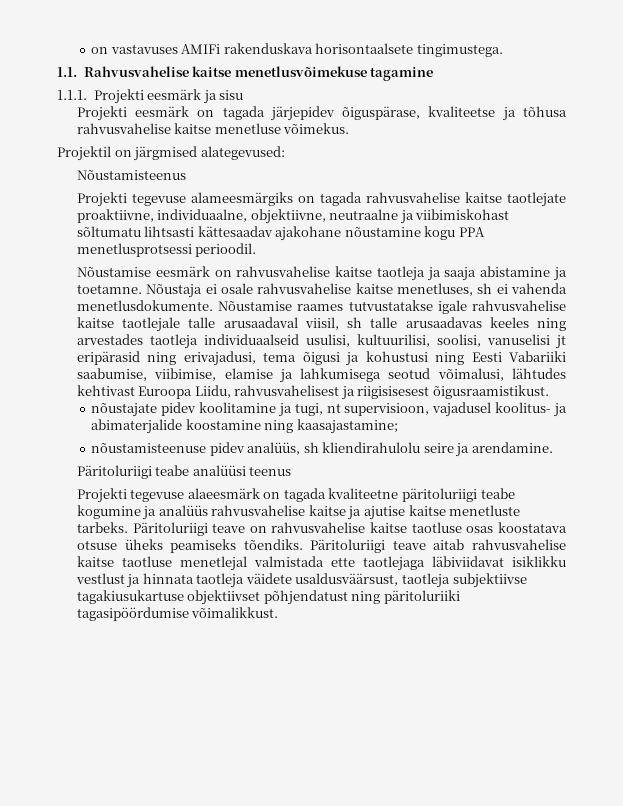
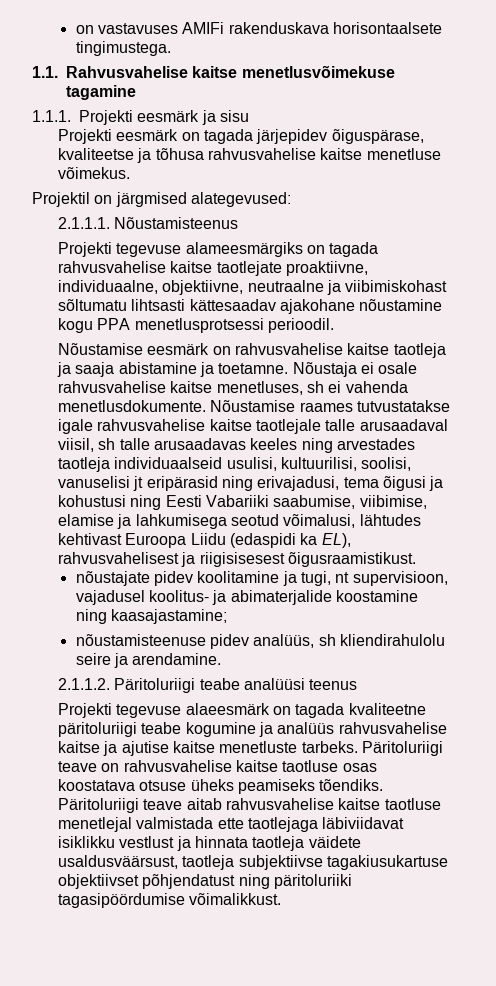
- Nõustamisteenus
+ 2.1.1.1. Nõustamisteenus
- Nõustamise raames tutvustatakse igale rahvusvahelise kaitse taotlejale talle arusaadaval viisil, sh talle arusaadavas keeles ning arvestades taotleja individuaalseid usulisi, kultuurilisi, soolisi, vanuselisi jt eripärasid ning erivajadusi, tema õigusi ja kohustusi ning Eesti Vabariiki saabumise, viibimise, elamise ja lahkumisega seotud võimalusi, lähtudes kehtivast Euroopa Liidu, rahvusvahelisest ja riigisisesest õigusraamistikust.
+ Nõustamise raames tutvustatakse igale rahvusvahelise kaitse taotlejale talle arusaadaval viisil, sh talle arusaadavas keeles ning arvestades taotleja individuaalseid usulisi, kultuurilisi, soolisi, vanuselisi jt eripärasid ning erivajadusi, tema õigusi ja kohustusi ning Eesti Vabariiki saabumise, viibimise, elamise ja lahkumisega seotud võimalusi, lähtudes kehtivast Euroopa Liidu (edaspidi ka EL), rahvusvahelisest ja riigisisesest õigusraamistikust.
- Päritoluriigi teabe analüüsi teenus
+ 2.1.1.2. Päritoluriigi teabe analüüsi teenus

